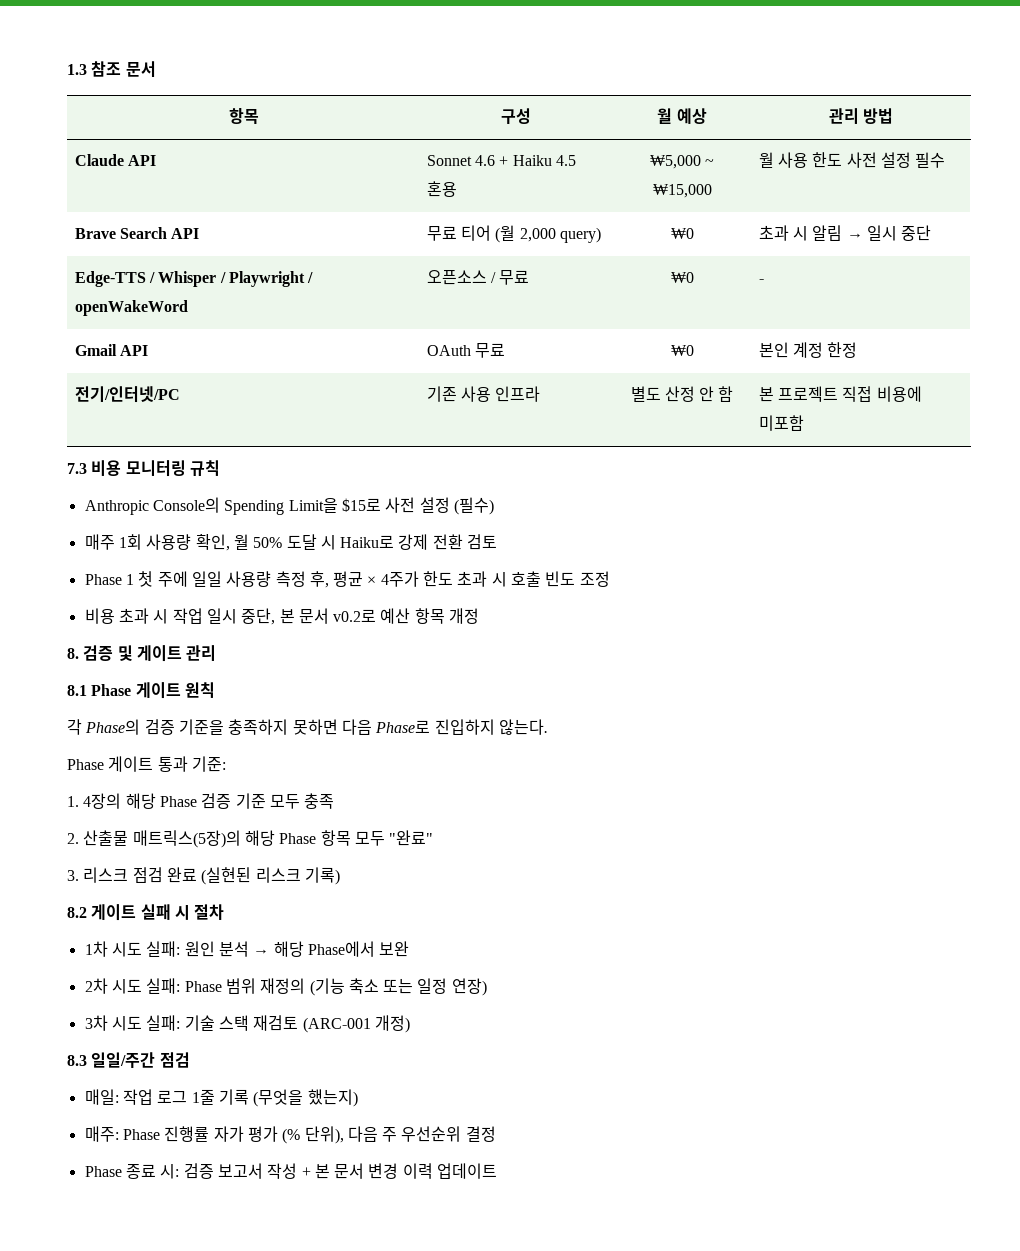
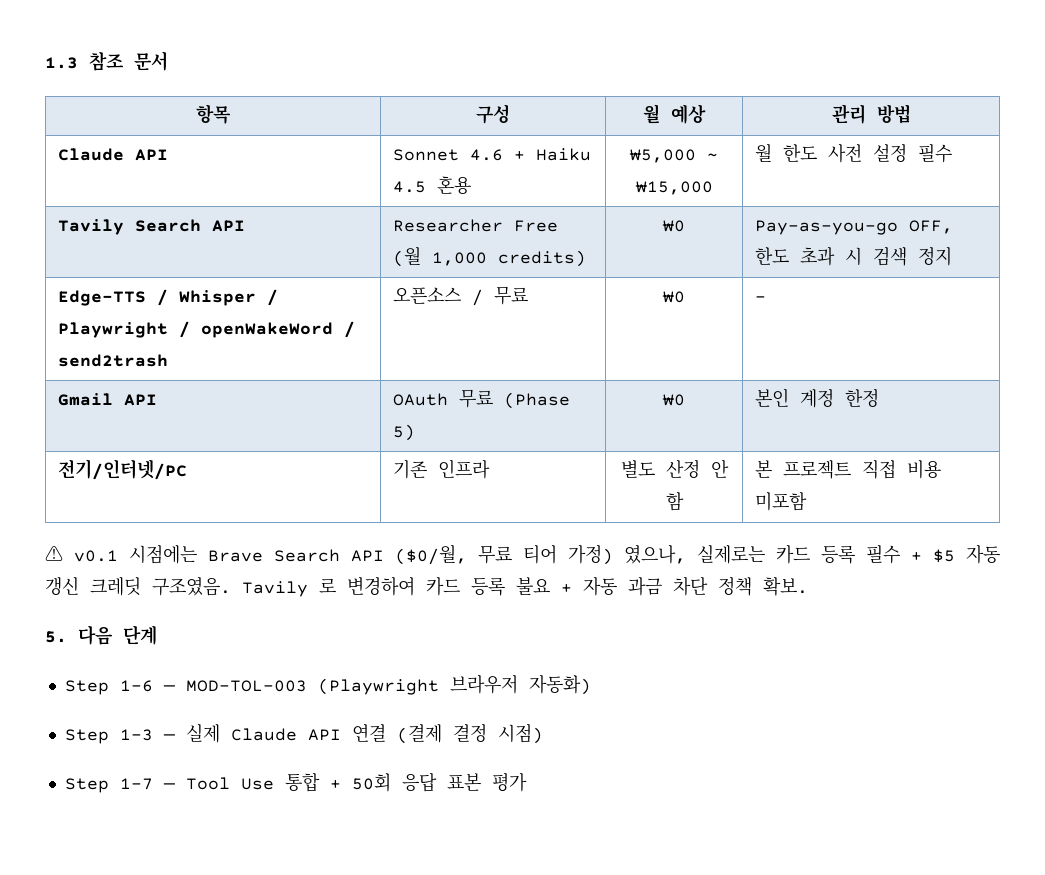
- Claude API | Sonnet 4.6 + Haiku 4.5 혼용 | ₩5,000 ~ ₩15,000 | 월 사용 한도 사전 설정 필수
+ Claude API | Sonnet 4.6 + Haiku 4.5 혼용 | ₩5,000 ~ ₩15,000 | 월 한도 사전 설정 필수
- Brave Search API | 무료 티어 (월 2,000 query) | ₩0 | 초과 시 알림 → 일시 중단
+ Tavily Search API | Researcher Free (월 1,000 credits) | ₩0 | Pay-as-you-go OFF, 한도 초과 시 검색 정지
- Edge-TTS / Whisper / Playwright / openWakeWord | 오픈소스 / 무료 | ₩0 | -
+ Edge-TTS / Whisper / Playwright / openWakeWord / send2trash | 오픈소스 / 무료 | ₩0 | -
- Gmail API | OAuth 무료 | ₩0 | 본인 계정 한정
+ Gmail API | OAuth 무료 (Phase 5) | ₩0 | 본인 계정 한정
- 전기/인터넷/PC | 기존 사용 인프라 | 별도 산정 안 함 | 본 프로젝트 직접 비용에 미포함
+ 전기/인터넷/PC | 기존 인프라 | 별도 산정 안 함 | 본 프로젝트 직접 비용 미포함
- 7.3 비용 모니터링 규칙
- Anthropic Console의 Spending Limit을 $15로 사전 설정 (필수)
- 매주 1회 사용량 확인, 월 50% 도달 시 Haiku로 강제 전환 검토
- Phase 1 첫 주에 일일 사용량 측정 후, 평균 × 4주가 한도 초과 시 호출 빈도 조정
- 비용 초과 시 작업 일시 중단, 본 문서 v0.2로 예산 항목 개정
- 8. 검증 및 게이트 관리
- 8.1 Phase 게이트 원칙
- 각 Phase의 검증 기준을 충족하지 못하면 다음 Phase로 진입하지 않는다.
- Phase 게이트 통과 기준:
- 1. 4장의 해당 Phase 검증 기준 모두 충족
- 2. 산출물 매트릭스(5장)의 해당 Phase 항목 모두 "완료"
- 3. 리스크 점검 완료 (실현된 리스크 기록)
- 8.2 게이트 실패 시 절차
- 1차 시도 실패: 원인 분석 → 해당 Phase에서 보완
- 2차 시도 실패: Phase 범위 재정의 (기능 축소 또는 일정 연장)
- 3차 시도 실패: 기술 스택 재검토 (ARC-001 개정)
- 8.3 일일/주간 점검
- 매일: 작업 로그 1줄 기록 (무엇을 했는지)
- 매주: Phase 진행률 자가 평가 (% 단위), 다음 주 우선순위 결정
- Phase 종료 시: 검증 보고서 작성 + 본 문서 변경 이력 업데이트
+ ⚠ v0.1 시점에는 Brave Search API ($0/월, 무료 티어 가정) 였으나, 실제로는 카드 등록 필수 + $5 자동 갱신 크레딧 구조였음. Tavily 로 변경하여 카드 등록 불요 + 자동 과금 차단 정책 확보.
+ 5. 다음 단계
+ Step 1-6 — MOD-TOL-003 (Playwright 브라우저 자동화)
+ Step 1-3 — 실제 Claude API 연결 (결제 결정 시점)
+ Step 1-7 — Tool Use 통합 + 50회 응답 표본 평가

